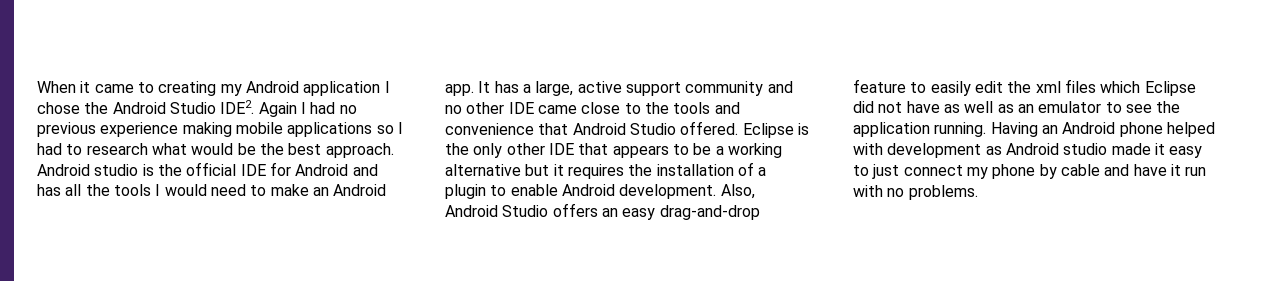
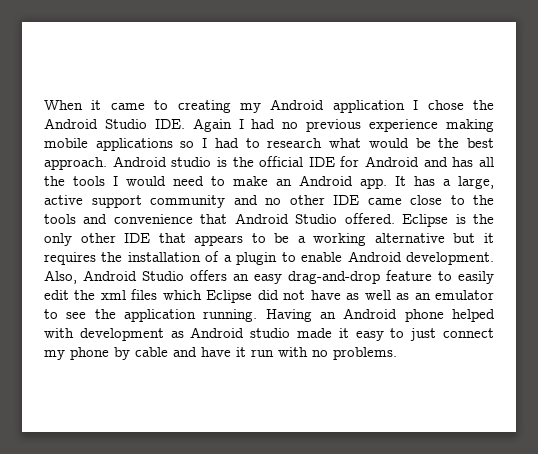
- When it came to creating my Android application I chose the Android Studio IDE2. Again I had no previous experience making mobile applications so I had to research what would be the best approach.
+ When it came to creating my Android application I chose the Android Studio IDE. Again I had no previous experience making mobile applications so I had to research what would be the best approach.

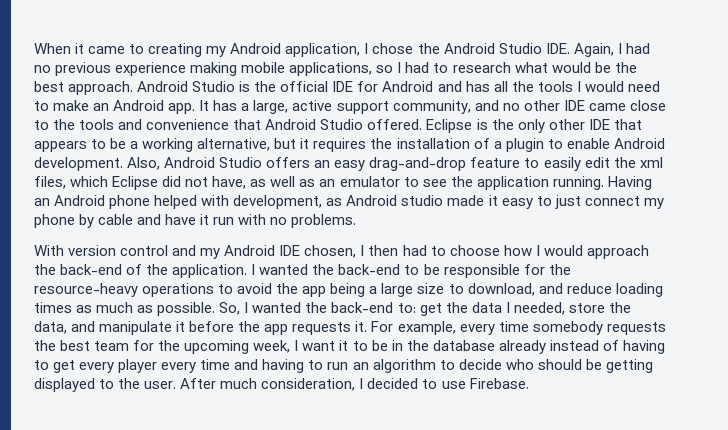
- When it came to creating my Android application I chose the Android Studio IDE. Again I had no previous experience making mobile applications so I had to research what would be the best approach.
+ When it came to creating my Android application, I chose the Android Studio IDE. Again, I had no previous experience making mobile applications, so I had to research what would be the best approach.
- Android studio is the official IDE for Android and has all the tools I would need to make an Android app.
+ Android Studio is the official IDE for Android and has all the tools I would need to make an Android app.
- It has a large, active support community and no other IDE came close to the tools and convenience that Android Studio offered.
+ It has a large, active support community, and no other IDE came close to the tools and convenience that Android Studio offered.
- Eclipse is the only other IDE that appears to be a working alternative but it requires the installation of a plugin to enable Android development.
+ Eclipse is the only other IDE that appears to be a working alternative, but it requires the installation of a plugin to enable Android development.
- Also, Android Studio offers an easy drag-and-drop feature to easily edit the xml files which Eclipse did not have as well as an emulator to see the application running.
+ Also, Android Studio offers an easy drag-and-drop feature to easily edit the xml files, which Eclipse did not have, as well as an emulator to see the application running.
- Having an Android phone helped with development as Android studio made it easy to just connect my phone by cable and have it run with no problems.
+ Having an Android phone helped with development, as Android studio made it easy to just connect my phone by cable and have it run with no problems.
+ With version control and my Android IDE chosen, I then had to choose how I would approach the back-end of the application. I wanted the back-end to be responsible for the resource-heavy operations to avoid the app being a large size to download, and reduce loading times as much as possible. So, I wanted the back-end to: get the data I needed, store the data, and manipulate it before the app requests it. For example, every time somebody requests the best team for the upcoming week, I want it to be in the database already instead of having to get every player every time and having to run an algorithm to decide who should be getting displayed to the user. After much consideration, I decided to use Firebase.

